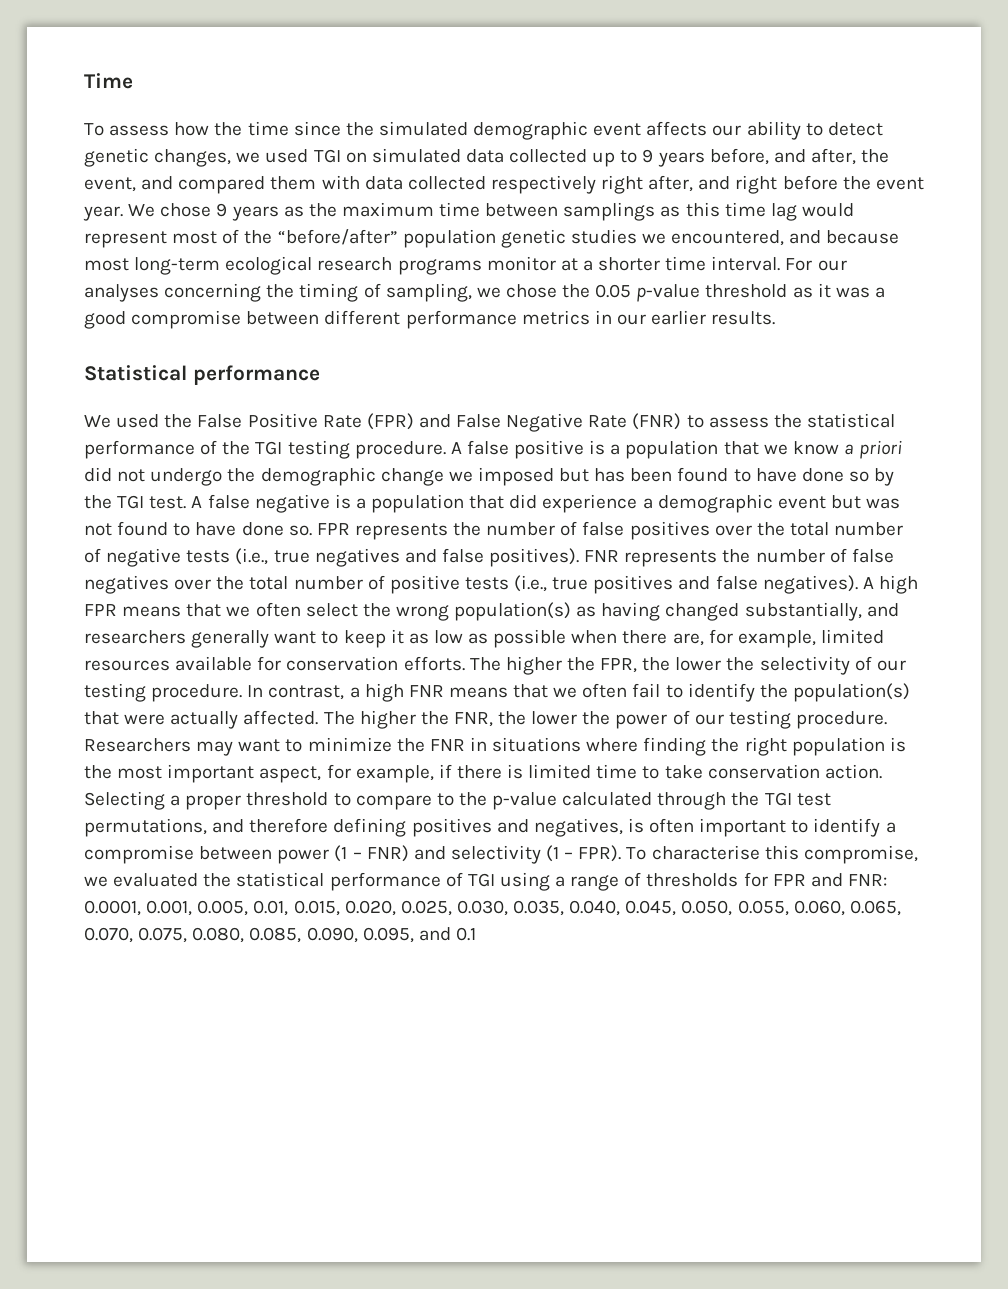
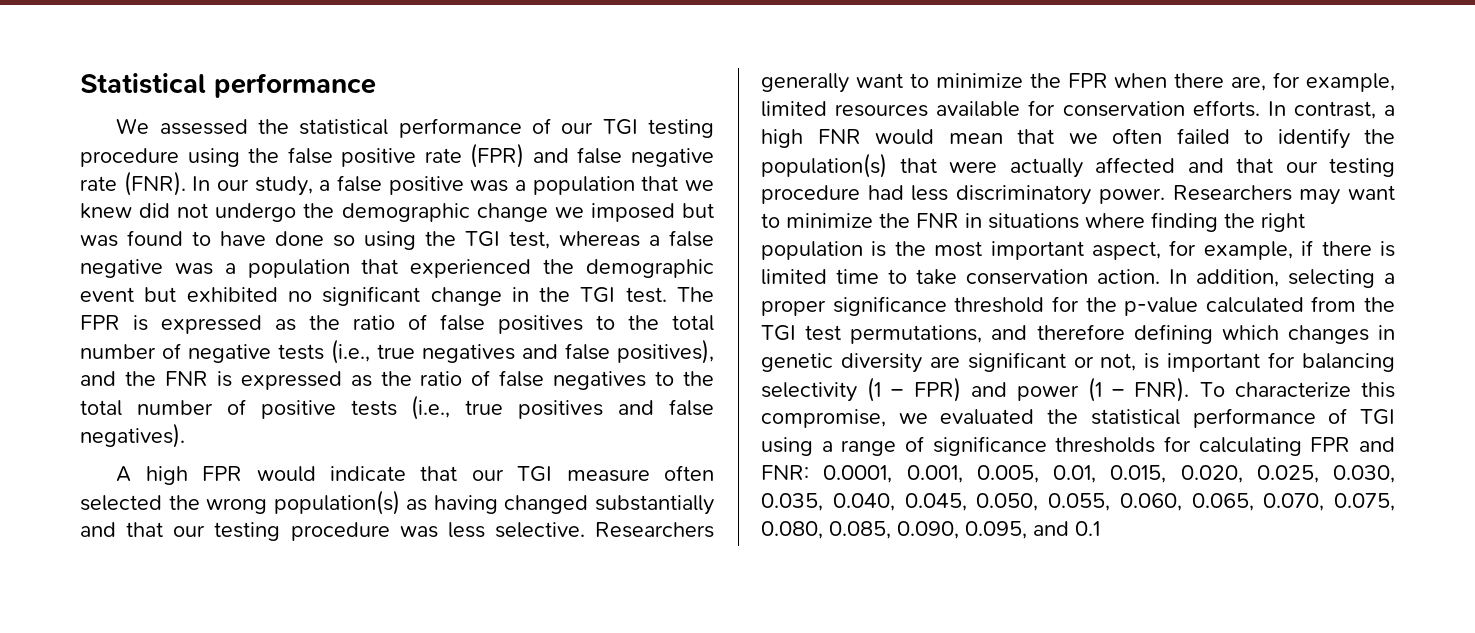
- Time
- To assess how the time since the simulated demographic event affects our ability to detect genetic changes, we used TGI on simulated data collected up to 9 years before, and after, the event, and compared them with data collected respectively right after, and right before the event year. We chose 9 years as the maximum time between samplings as this time lag would represent most of the “before/after” population genetic studies we encountered, and because most long-term ecological research programs monitor at a shorter time interval. For our analyses concerning the timing of sampling, we chose the 0.05 p-value threshold as it was a good compromise between different performance metrics in our earlier results.
  Statistical performance
- We used the False Positive Rate (FPR) and False Negative Rate (FNR) to assess the statistical performance of the TGI testing procedure. A false positive is a population that we know a priori did not undergo the demographic change we imposed but has been found to have done so by the TGI test. A false negative is a population that did experience a demographic event but was not found to have done so. FPR represents the number of false positives over the total number of negative tests (i.e., true negatives and false positives). FNR represents the number of false negatives over the total number of positive tests (i.e., true positives and false negatives). A high FPR means that we often select the wrong population(s) as having changed substantially, and researchers generally want to keep it as low as possible when there are, for example, limited resources available for conservation efforts.
+ We assessed the statistical performance of our TGI testing procedure using the false positive rate (FPR) and false negative rate (FNR). In our study, a false positive was a population that we knew did not undergo the demographic change we imposed but was found to have done so using the TGI test, whereas a false negative was a population that experienced the demographic event but exhibited no significant change in the TGI test. The FPR is expressed as the ratio of false positives to the total number of negative tests (i.e., true negatives and false positives), and the FNR is expressed as the ratio of false negatives to the total number of positive tests (i.e., true positives and false negatives).
+ A high FPR would indicate that our TGI measure often selected the wrong population(s) as having changed substantially and that our testing procedure was less selective. Researchers generally want to minimize the FPR when there are, for example, limited resources available for conservation efforts.
- The higher the FPR, the lower the selectivity of our testing procedure.
- In contrast, a high FNR means that we often fail to identify the population(s) that were actually affected. The higher the FNR, the lower the power of our testing procedure.
+ In contrast, a high FNR would mean that we often failed to identify the population(s) that were actually affected and that our testing procedure had less discriminatory power.
- Selecting a proper threshold to compare to the p-value calculated through the TGI test permutations, and therefore defining positives and negatives, is often important to identify a compromise between power (1 – FNR) and selectivity (1 – FPR). To characterise this compromise, we evaluated the statistical performance of TGI using a range of thresholds for FPR and FNR: 0.0001, 0.001, 0.005, 0.01, 0.015, 0.020, 0.025, 0.030, 0.035, 0.040, 0.045, 0.050, 0.055, 0.060, 0.065, 0.070, 0.075, 0.080, 0.085, 0.090, 0.095, and 0.1
+ In addition, selecting a proper significance threshold for the p-value calculated from the TGI test permutations, and therefore defining which changes in genetic diversity are significant or not, is important for balancing selectivity (1 – FPR) and power (1 – FNR). To characterize this compromise, we evaluated the statistical performance of TGI using a range of significance thresholds for calculating FPR and FNR: 0.0001, 0.001, 0.005, 0.01, 0.015, 0.020, 0.025, 0.030, 0.035, 0.040, 0.045, 0.050, 0.055, 0.060, 0.065, 0.070, 0.075, 0.080, 0.085, 0.090, 0.095, and 0.1

